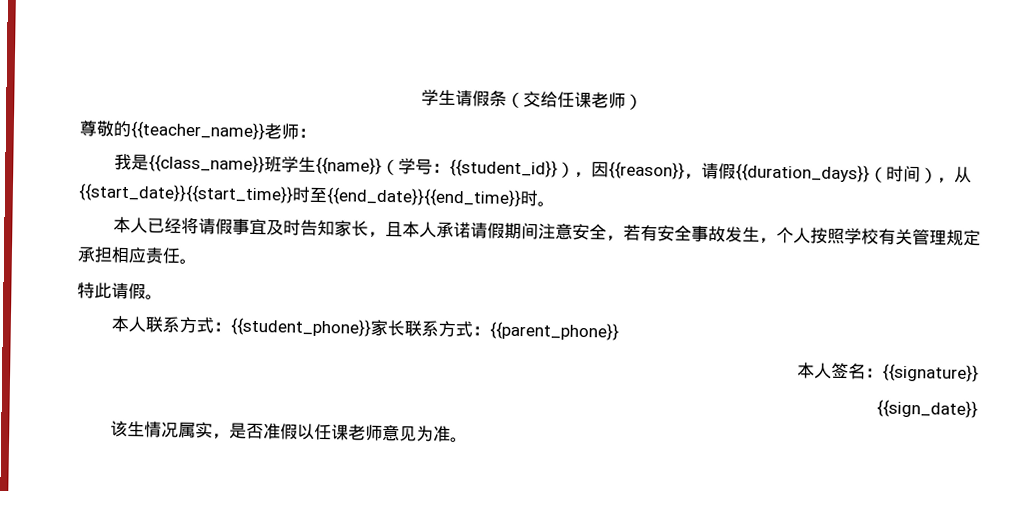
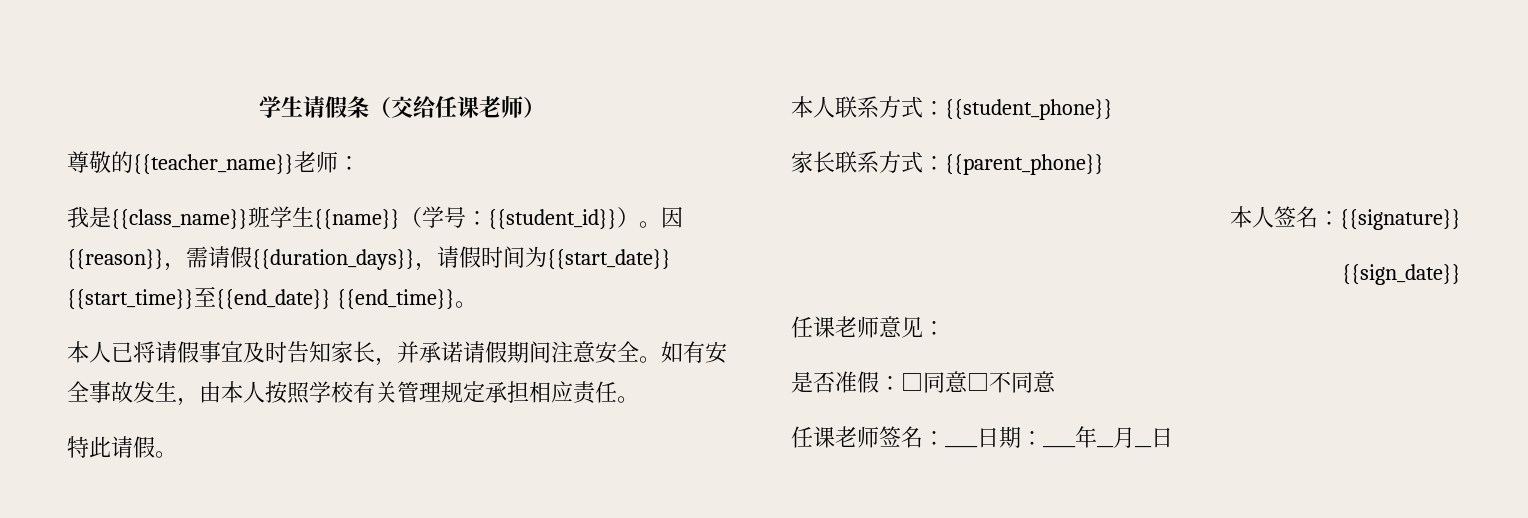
- 我是{{class_name}}班学生{{name}}（学号：{{student_id}}），因{{reason}}，请假{{duration_days}}（时间），从{{start_date}}{{start_time}}时至{{end_date}}{{end_time}}时。
+ 我是{{class_name}}班学生{{name}}（学号：{{student_id}}）。因{{reason}}，需请假{{duration_days}}，请假时间为{{start_date}} {{start_time}}至{{end_date}} {{end_time}}。
- 本人已经将请假事宜及时告知家长，且本人承诺请假期间注意安全，若有安全事故发生，个人按照学校有关管理规定承担相应责任。
+ 本人已将请假事宜及时告知家长，并承诺请假期间注意安全。如有安全事故发生，由本人按照学校有关管理规定承担相应责任。
- 本人联系方式：{{student_phone}}家长联系方式：{{parent_phone}}
+ 本人联系方式：{{student_phone}}
+ 家长联系方式：{{parent_phone}}
- 该生情况属实，是否准假以任课老师意见为准。
+ 任课老师意见：
+ 是否准假：□同意□不同意
+ 任课老师签名：____日期：____年__月__日

